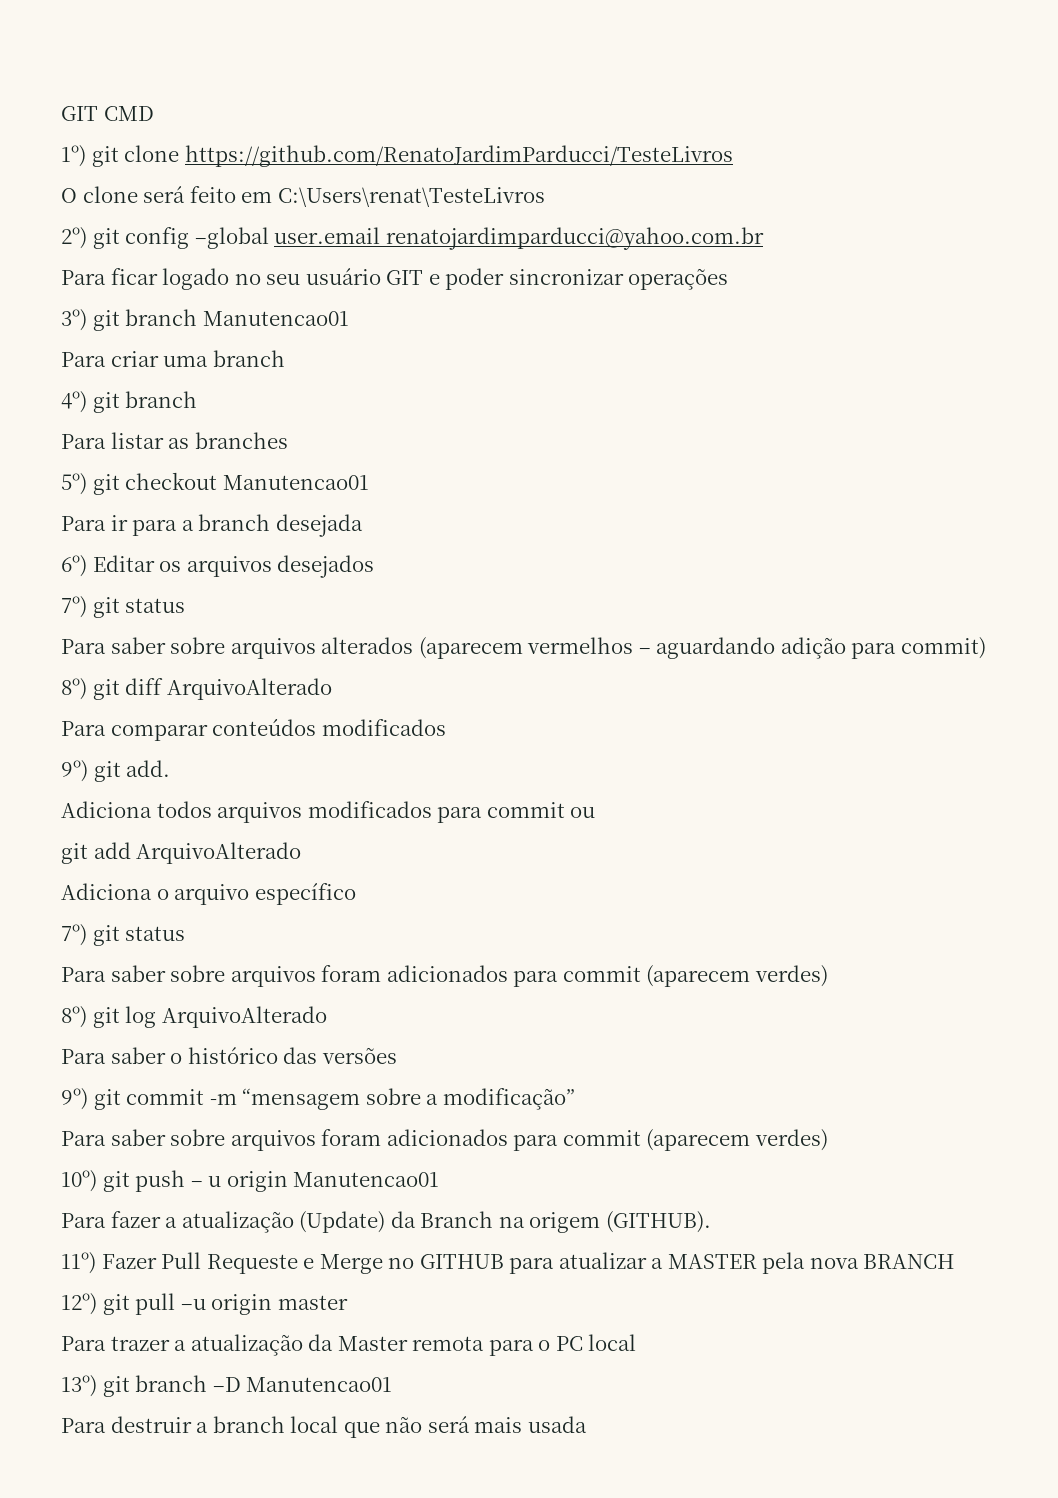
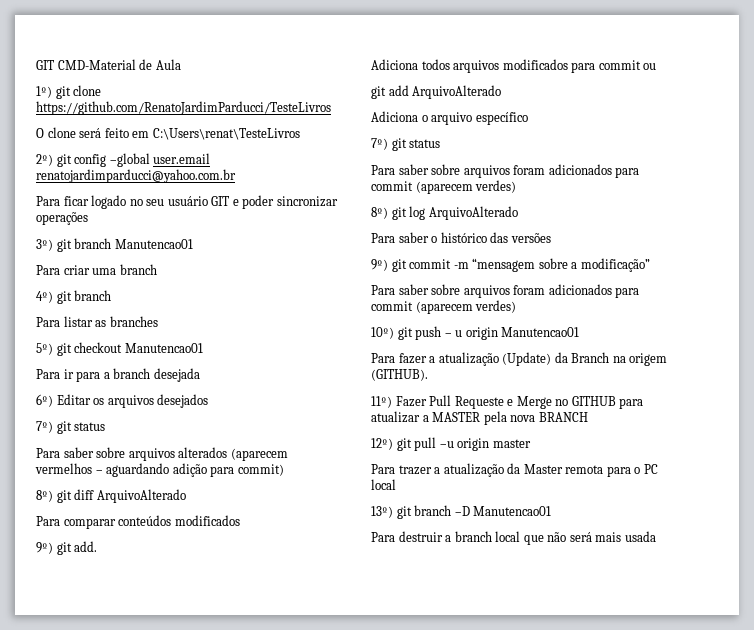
- GIT CMD
+ GIT CMD-Material de Aula

